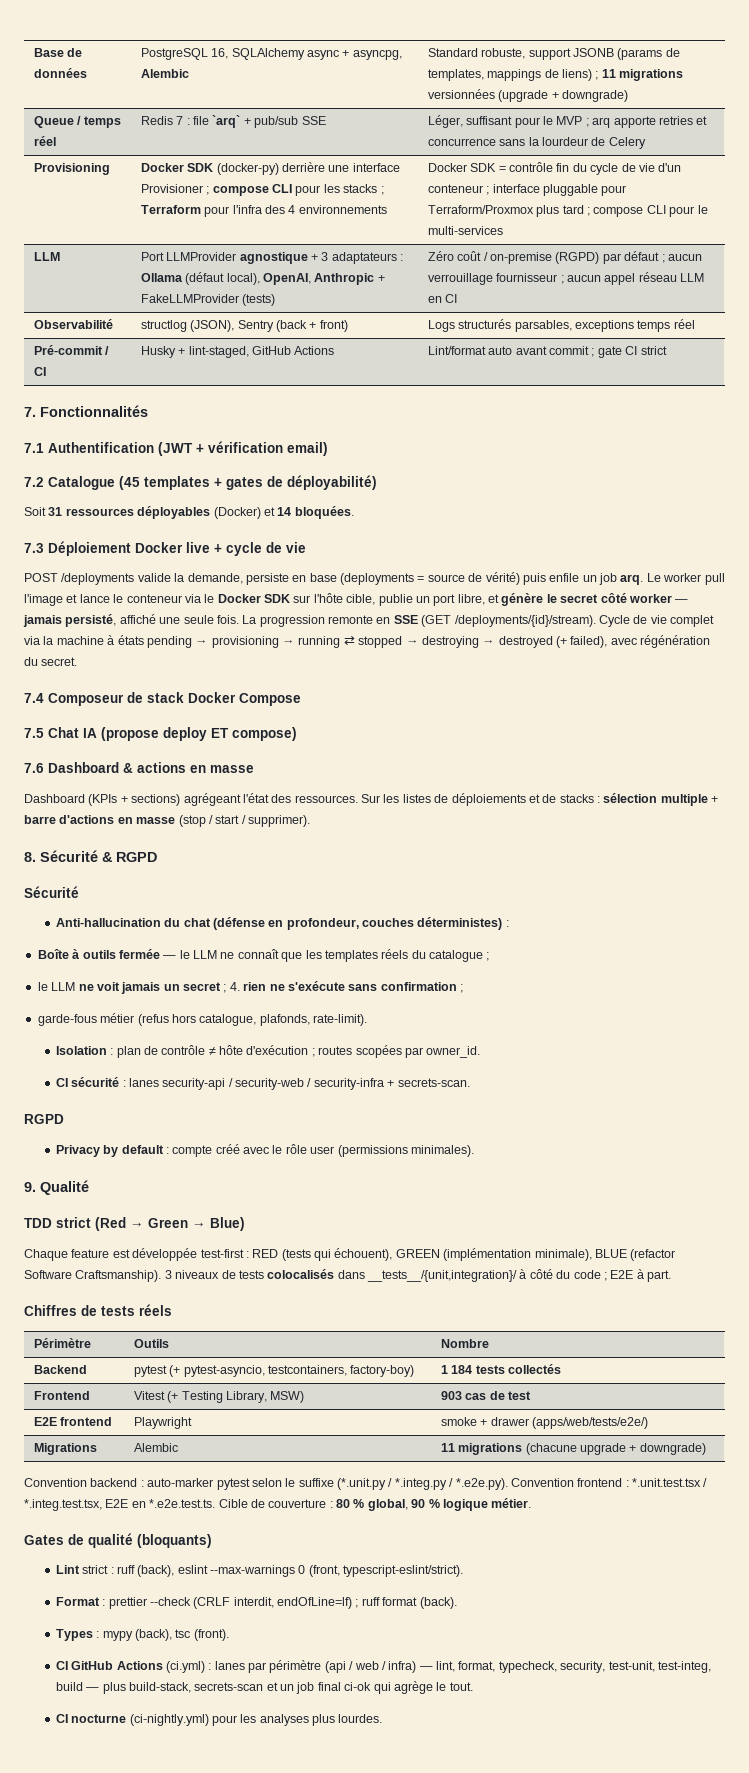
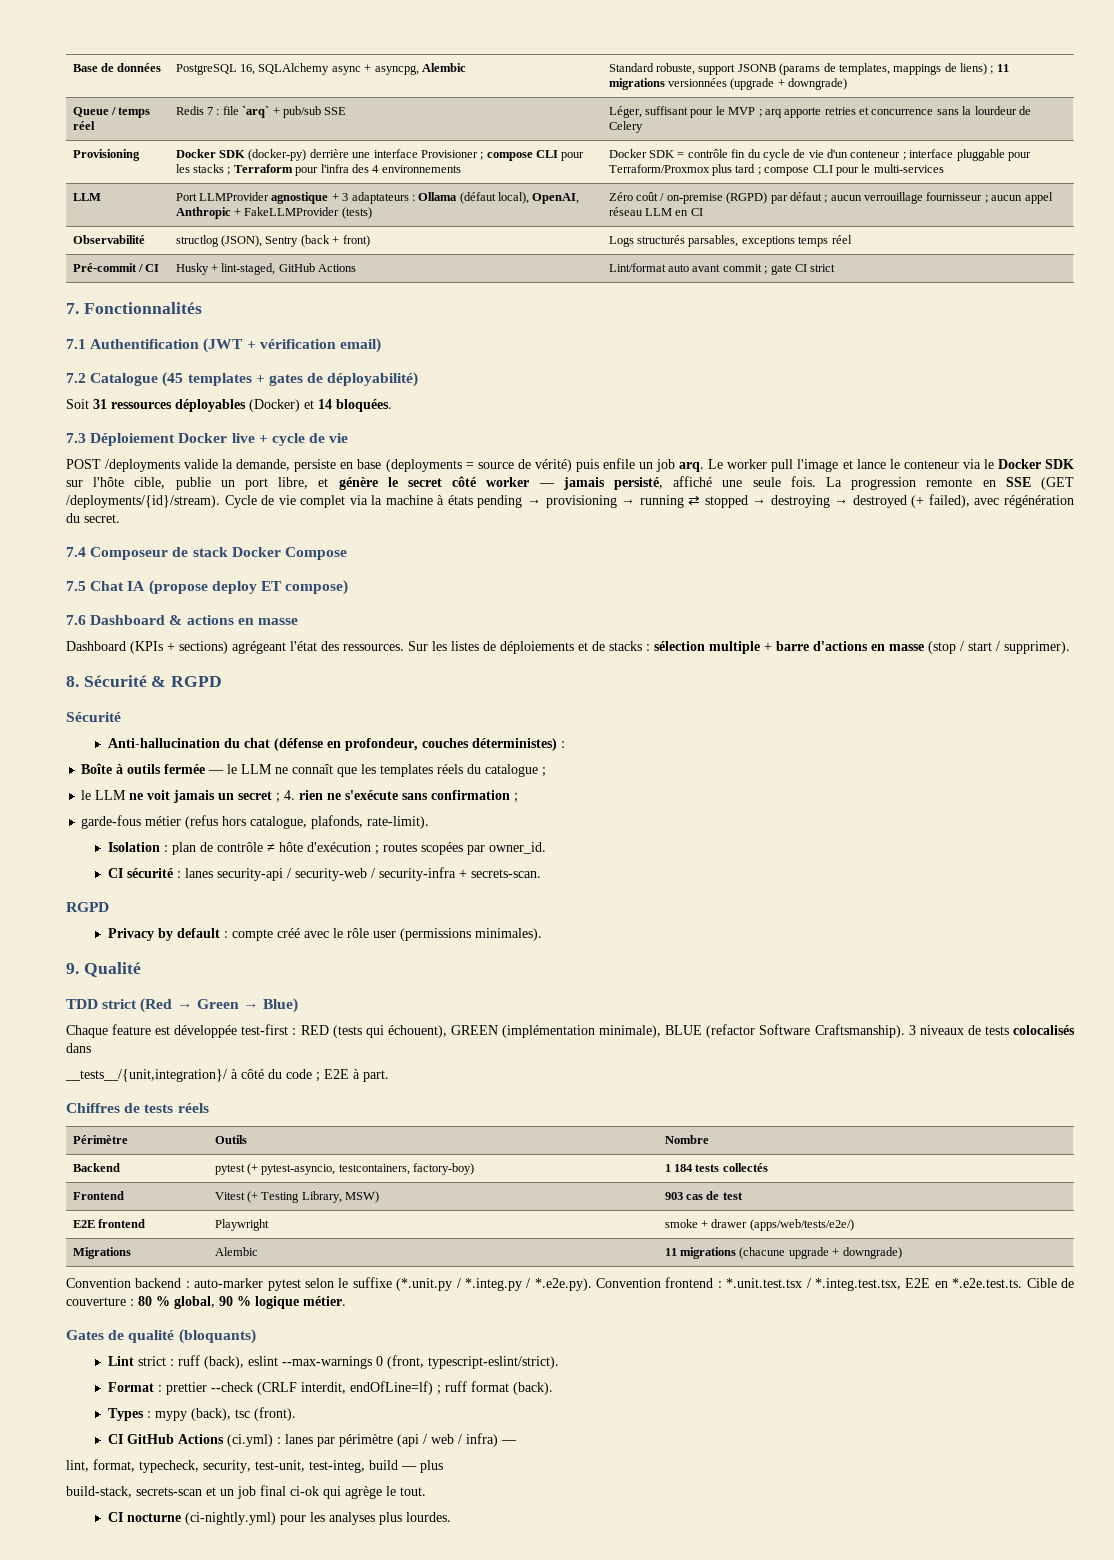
- 3 niveaux de tests colocalisés dans __tests__/{unit,integration}/ à côté du code ; E2E à part.
+ 3 niveaux de tests colocalisés dans
+ __tests__/{unit,integration}/ à côté du code ; E2E à part.
- CI GitHub Actions (ci.yml) : lanes par périmètre (api / web / infra) — lint, format, typecheck, security, test-unit, test-integ, build — plus build-stack, secrets-scan et un job final ci-ok qui agrège le tout.
+ CI GitHub Actions (ci.yml) : lanes par périmètre (api / web / infra) —
+ lint, format, typecheck, security, test-unit, test-integ, build — plus
+ build-stack, secrets-scan et un job final ci-ok qui agrège le tout.

